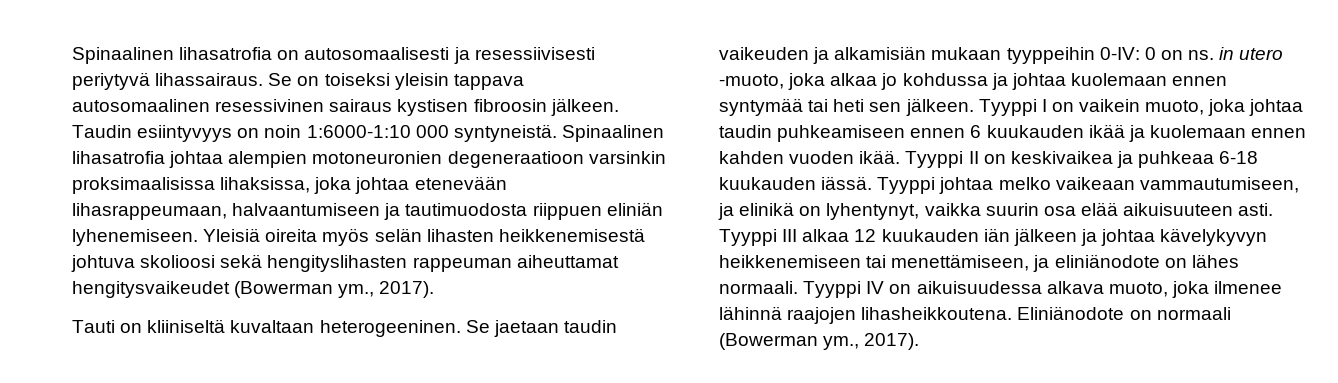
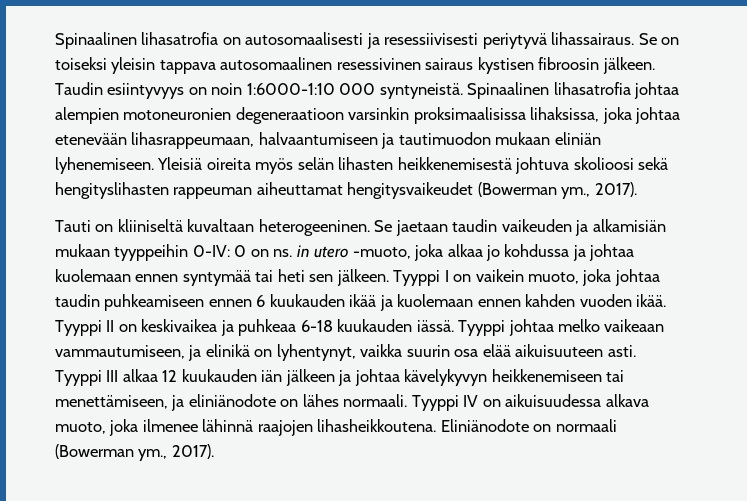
- Spinaalinen lihasatrofia johtaa alempien motoneuronien degeneraatioon varsinkin proksimaalisissa lihaksissa, joka johtaa etenevään lihasrappeumaan, halvaantumiseen ja tautimuodosta riippuen eliniän lyhenemiseen.
+ Spinaalinen lihasatrofia johtaa alempien motoneuronien degeneraatioon varsinkin proksimaalisissa lihaksissa, joka johtaa etenevään lihasrappeumaan, halvaantumiseen ja tautimuodon mukaan eliniän lyhenemiseen.

